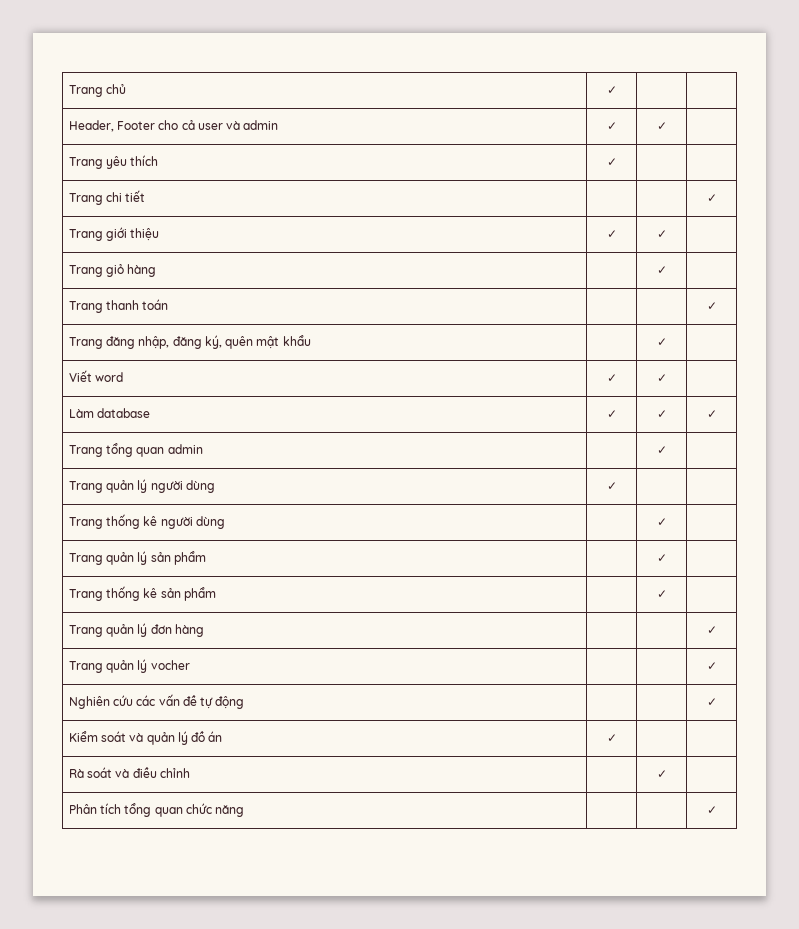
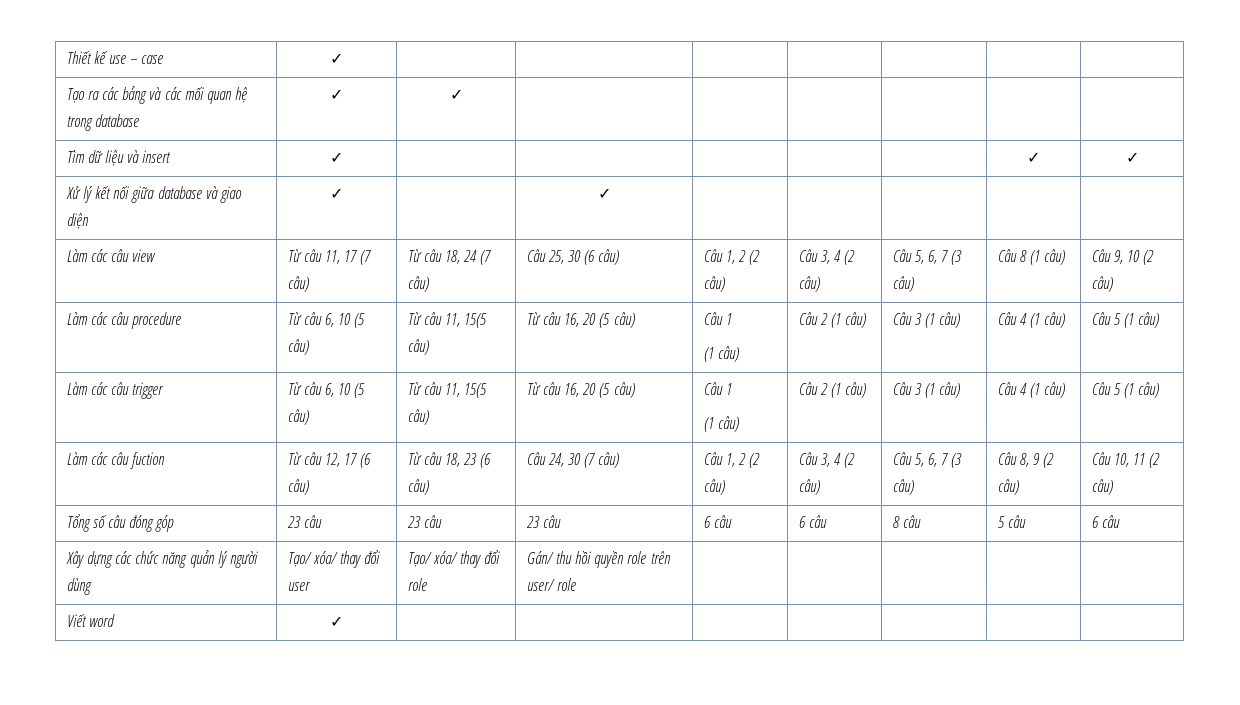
- Trang chủ | ✓ | |
- Header, Footer cho cả user và admin | ✓ | ✓ |
- Trang yêu thích | ✓ | |
- Trang chi tiết | | | ✓
- Trang giới thiệu | ✓ | ✓ |
- Trang giỏ hàng | | ✓ |
- Trang thanh toán | | | ✓
- Trang đăng nhập, đăng ký, quên mật khẩu | | ✓ |
- Viết word | ✓ | ✓ |
- Làm database | ✓ | ✓ | ✓
- Trang tổng quan admin | | ✓ |
- Trang quản lý người dùng | ✓ | |
- Trang thống kê người dùng | | ✓ |
- Trang quản lý sản phẩm | | ✓ |
- Trang thống kê sản phẩm | | ✓ |
- Trang quản lý đơn hàng | | | ✓
- Trang quản lý vocher | | | ✓
- Nghiên cứu các vấn đề tự động | | | ✓
- Kiểm soát và quản lý đồ án | ✓ | |
- Rà soát và điều chỉnh | | ✓ |
- Phân tích tổng quan chức năng | | | ✓
+ Thiết kế use – case | ✓ | | | | | | |
+ Tạo ra các bảng và các mối quan hệ trong database | ✓ | ✓ | | | | | |
+ Tìm dữ liệu và insert | ✓ | | | | | | ✓ | ✓
+ Xử lý kết nối giữa database và giao diện | ✓ | | ✓ | | | | |
+ Làm các câu view | Từ câu 11, 17 (7 câu) | Từ câu 18, 24 (7 câu) | Câu 25, 30 (6 câu) | Câu 1, 2 (2 câu) | Câu 3, 4 (2 câu) | Câu 5, 6, 7 (3 câu) | Câu 8 (1 câu) | Câu 9, 10 (2 câu)
+ Làm các câu procedure | Từ câu 6, 10 (5 câu) | Từ câu 11, 15(5 câu) | Từ câu 16, 20 (5 câu) | Câu 1
+ (1 câu) | Câu 2 (1 câu) | Câu 3 (1 câu) | Câu 4 (1 câu) | Câu 5 (1 câu)
+ Làm các câu trigger | Từ câu 6, 10 (5 câu) | Từ câu 11, 15(5 câu) | Từ câu 16, 20 (5 câu) | Câu 1
+ (1 câu) | Câu 2 (1 câu) | Câu 3 (1 câu) | Câu 4 (1 câu) | Câu 5 (1 câu)
+ Làm các câu fuction | Từ câu 12, 17 (6 câu) | Từ câu 18, 23 (6 câu) | Câu 24, 30 (7 câu) | Câu 1, 2 (2 câu) | Câu 3, 4 (2 câu) | Câu 5, 6, 7 (3 câu) | Câu 8, 9 (2 câu) | Câu 10, 11 (2 câu)
+ Tổng số câu đóng góp | 23 câu | 23 câu | 23 câu | 6 câu | 6 câu | 8 câu | 5 câu | 6 câu
+ Xây dựng các chức năng quản lý người dùng | Tạo/ xóa/ thay đổi user | Tạo/ xóa/ thay đổi role | Gán/ thu hồi quyền role trên user/ role | | | | |
+ Viết word | ✓ | | | | | | |

